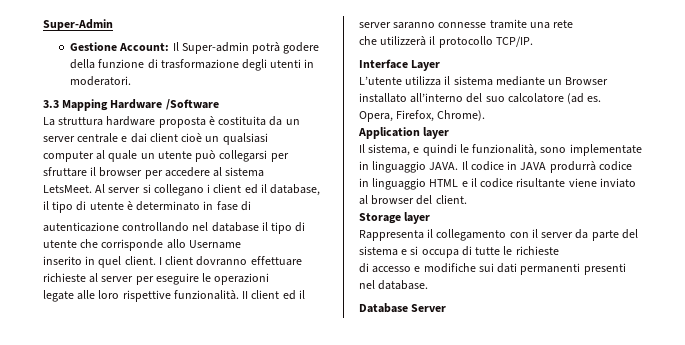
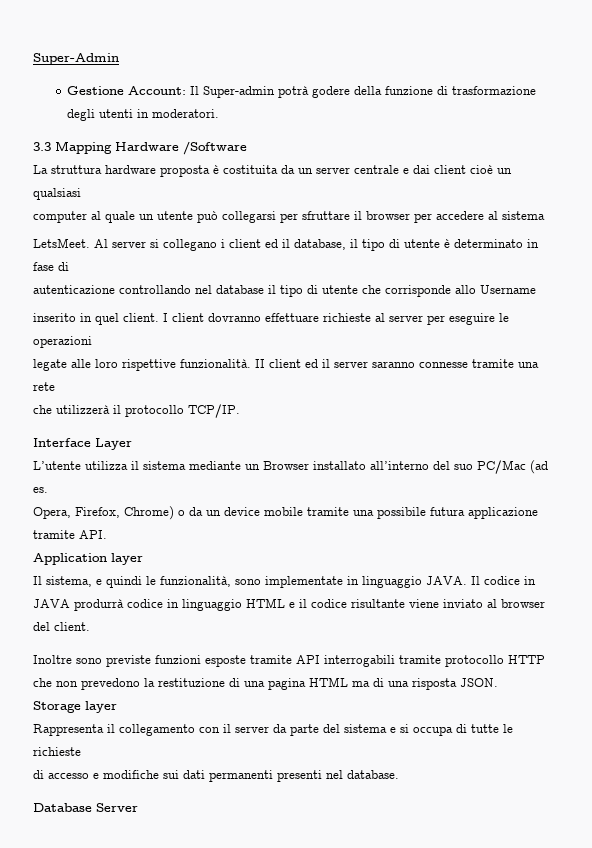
- L’utente utilizza il sistema mediante un Browser installato all’interno del suo calcolatore (ad es.
+ L’utente utilizza il sistema mediante un Browser installato all’interno del suo PC/Mac (ad es.
- Opera, Firefox, Chrome).
+ Opera, Firefox, Chrome) o da un device mobile tramite una possibile futura applicazione tramite API.
+ Inoltre sono previste funzioni esposte tramite API interrogabili tramite protocollo HTTP che non prevedono la restituzione di una pagina HTML ma di una risposta JSON.

